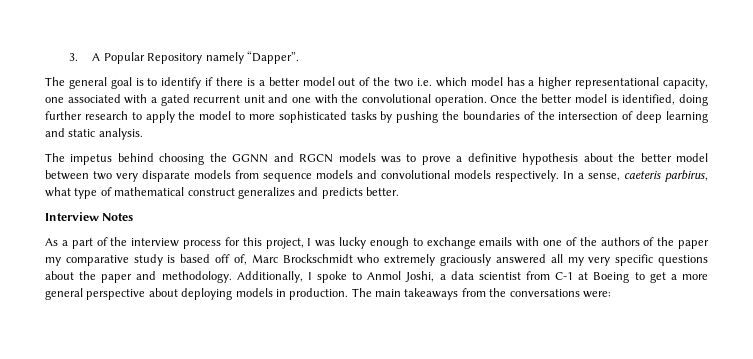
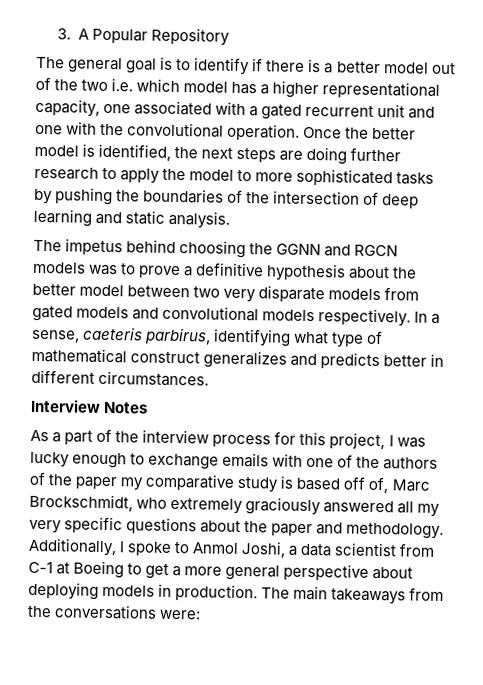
- 3. A Popular Repository namely “Dapper”.
+ 3. A Popular Repository
- Once the better model is identified, doing further research to apply the model to more sophisticated tasks by pushing the boundaries of the intersection of deep learning and static analysis.
+ Once the better model is identified, the next steps are doing further research to apply the model to more sophisticated tasks by pushing the boundaries of the intersection of deep learning and static analysis.
- The impetus behind choosing the GGNN and RGCN models was to prove a definitive hypothesis about the better model between two very disparate models from sequence models and convolutional models respectively.
+ The impetus behind choosing the GGNN and RGCN models was to prove a definitive hypothesis about the better model between two very disparate models from gated models and convolutional models respectively.
- In a sense, caeteris parbirus, what type of mathematical construct generalizes and predicts better.
+ In a sense, caeteris parbirus, identifying what type of mathematical construct generalizes and predicts better in different circumstances.
- As a part of the interview process for this project, I was lucky enough to exchange emails with one of the authors of the paper my comparative study is based off of, Marc Brockschmidt who extremely graciously answered all my very specific questions about the paper and methodology.
+ As a part of the interview process for this project, I was lucky enough to exchange emails with one of the authors of the paper my comparative study is based off of, Marc Brockschmidt, who extremely graciously answered all my very specific questions about the paper and methodology.

